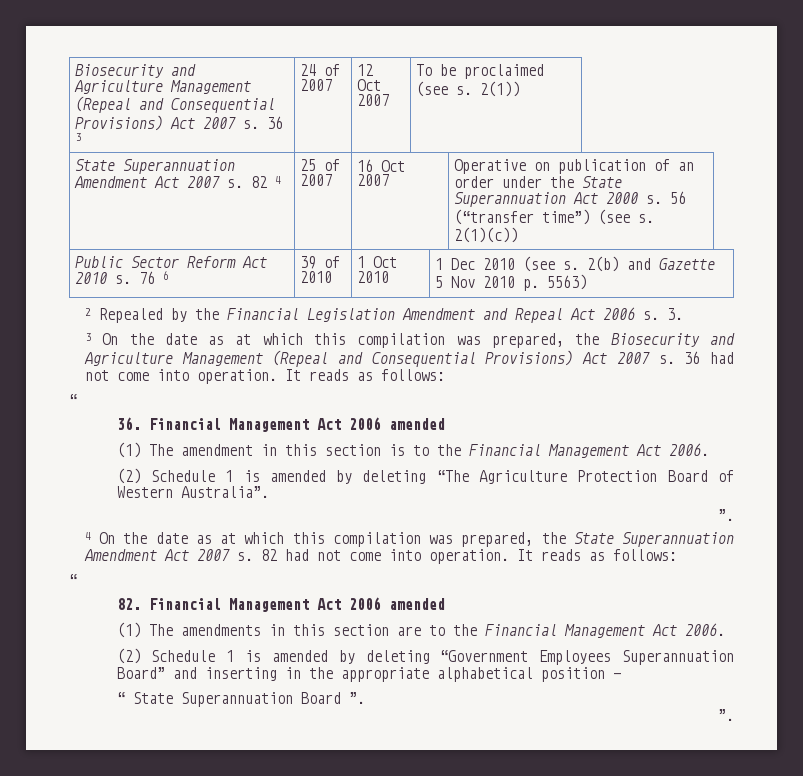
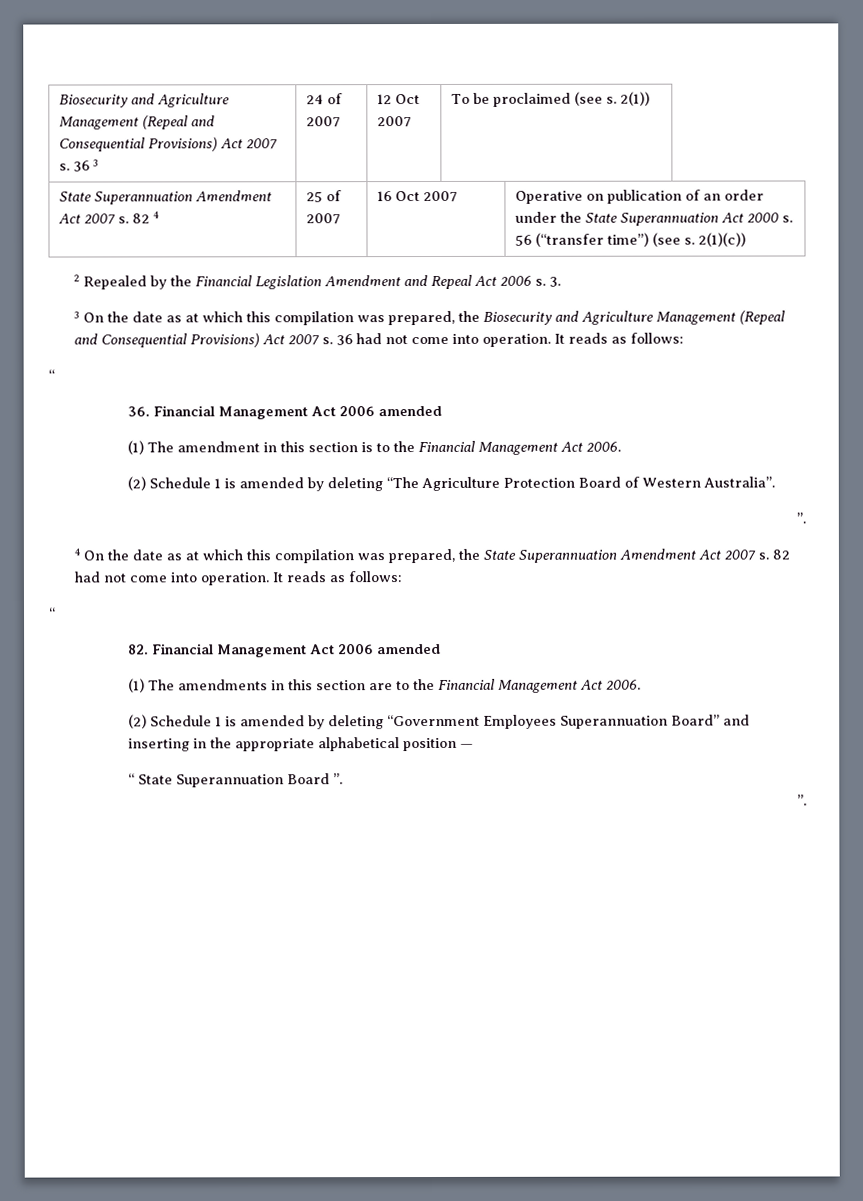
- Public Sector Reform Act 2010 s. 76 6 | 39 of 2010 | 1 Oct 2010 | 1 Dec 2010 (see s. 2(b) and Gazette 5 Nov 2010 p. 5563)

